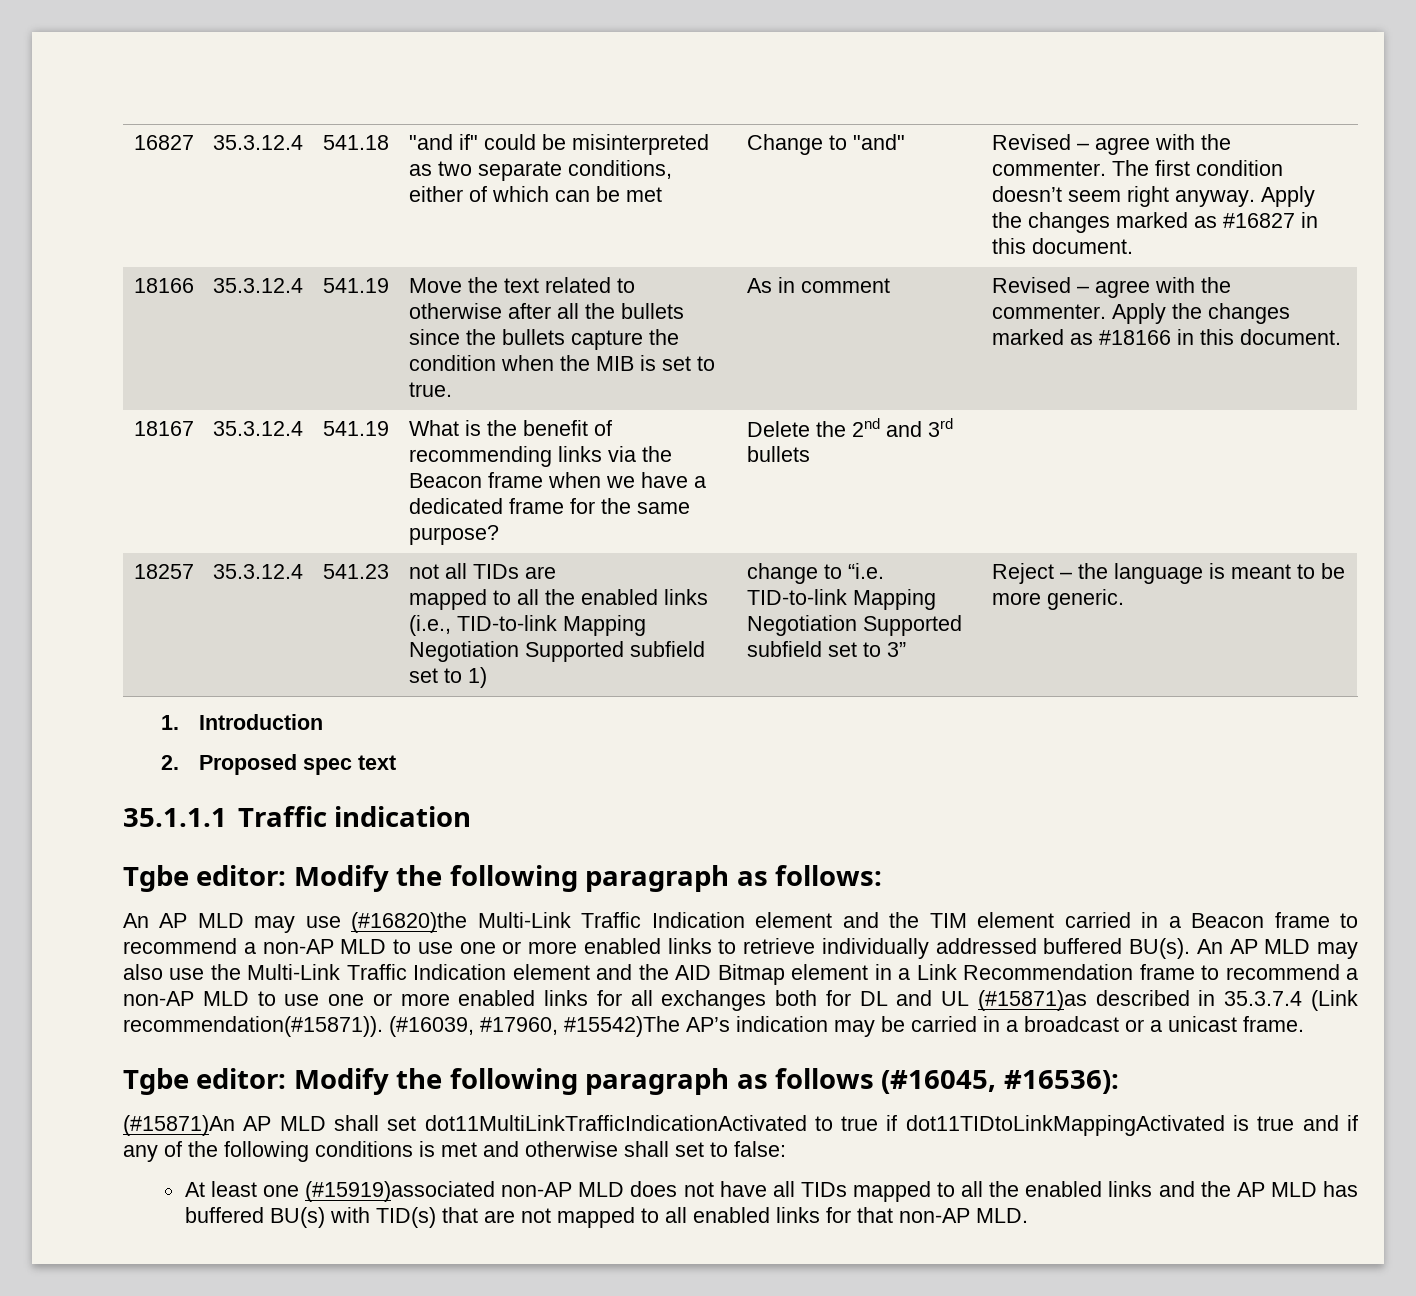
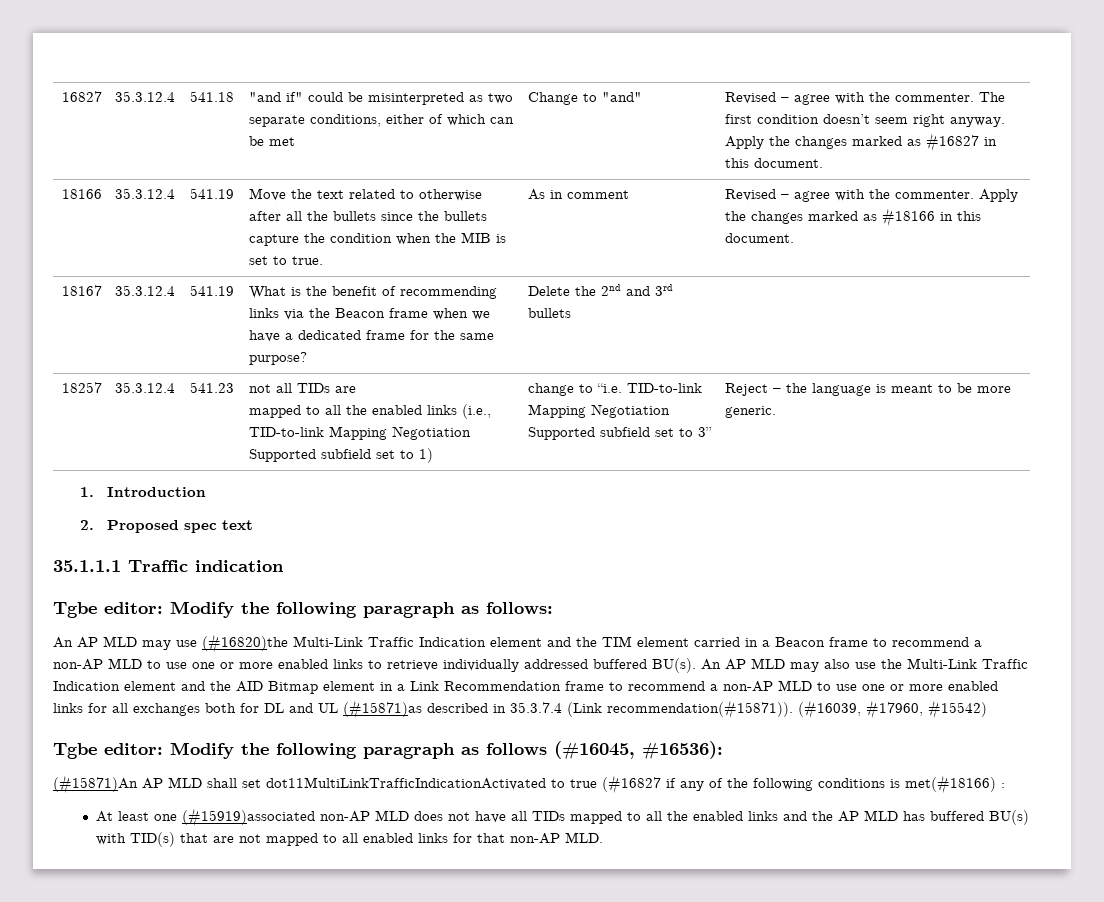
- (#16039, #17960, #15542)The AP’s indication may be carried in a broadcast or a unicast frame.
+ (#16039, #17960, #15542)
- (#15871)An AP MLD shall set dot11MultiLinkTrafficIndicationActivated to true if dot11TIDtoLinkMappingActivated is true and if any of the following conditions is met and otherwise shall set to false:
+ (#15871)An AP MLD shall set dot11MultiLinkTrafficIndicationActivated to true (#16827 if any of the following conditions is met(#18166) :

